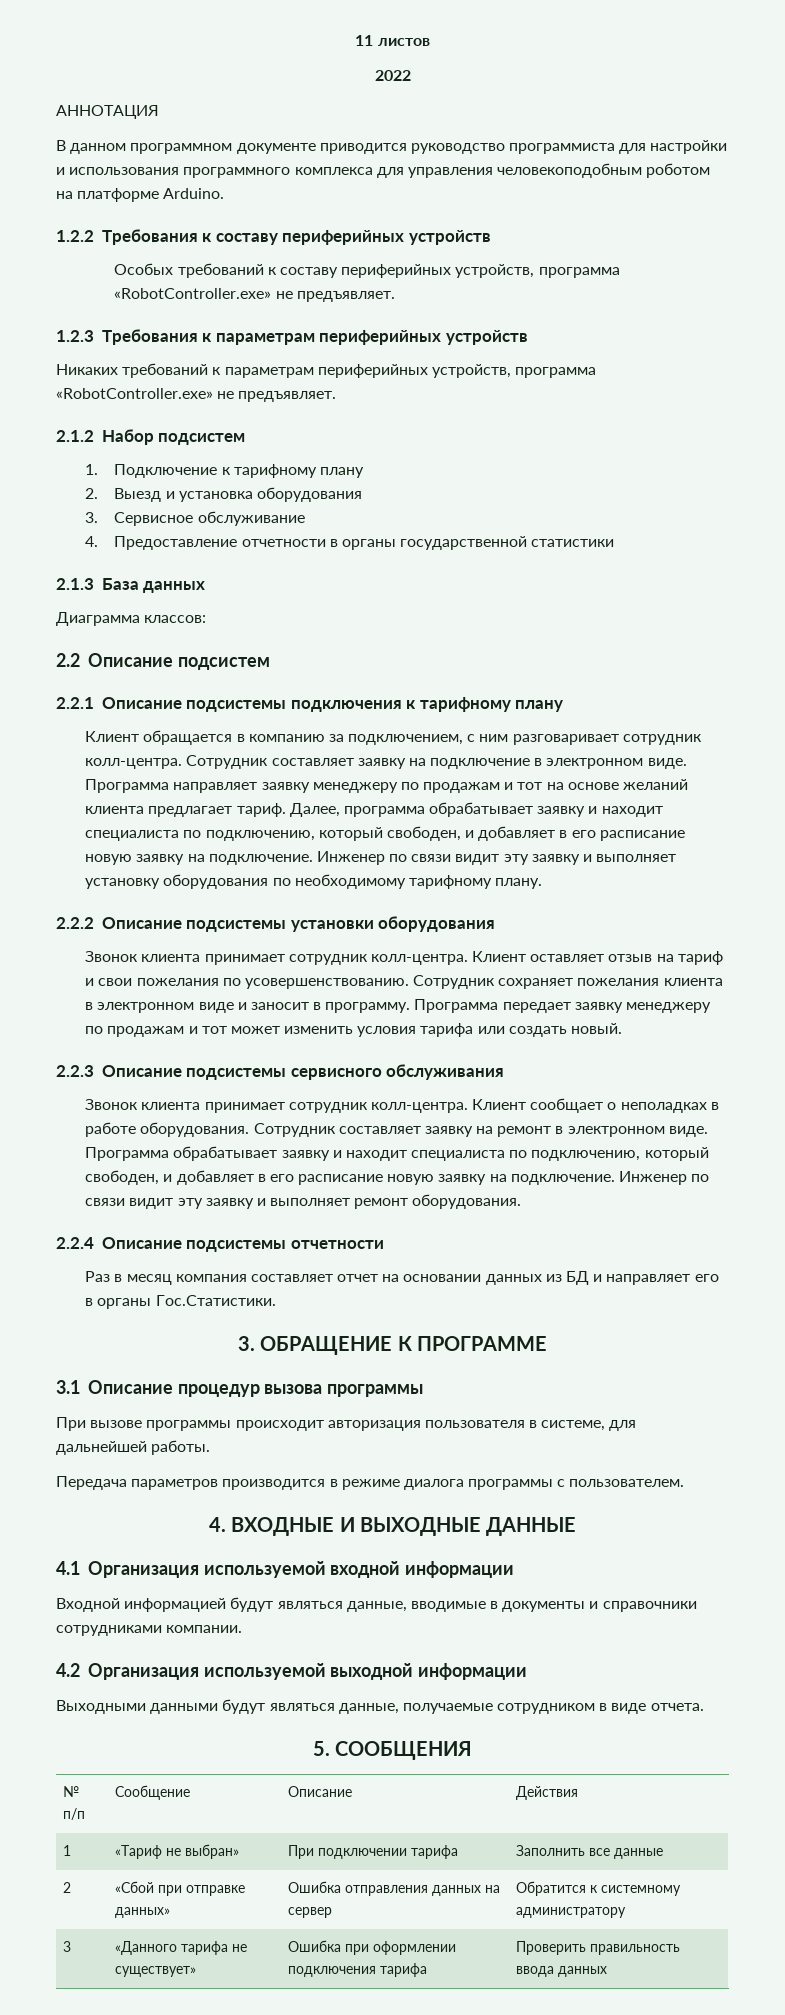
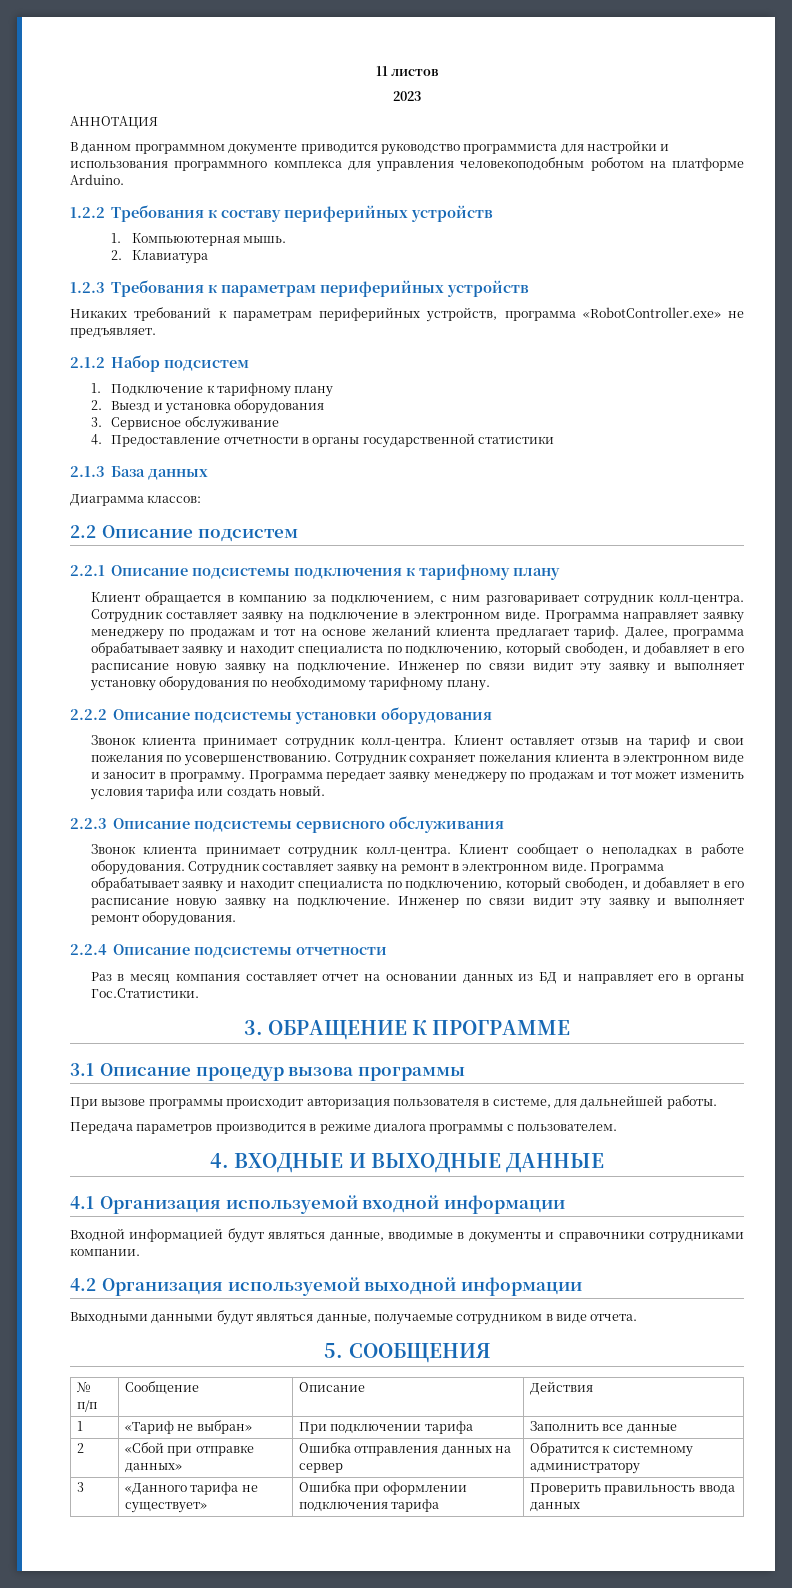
- 2022
+ 2023
- Особых требований к составу периферийных устройств, программа «RobotController.exe» не предъявляет.
+ 1. Компьюютерная мышь.
+ 2. Клавиатура

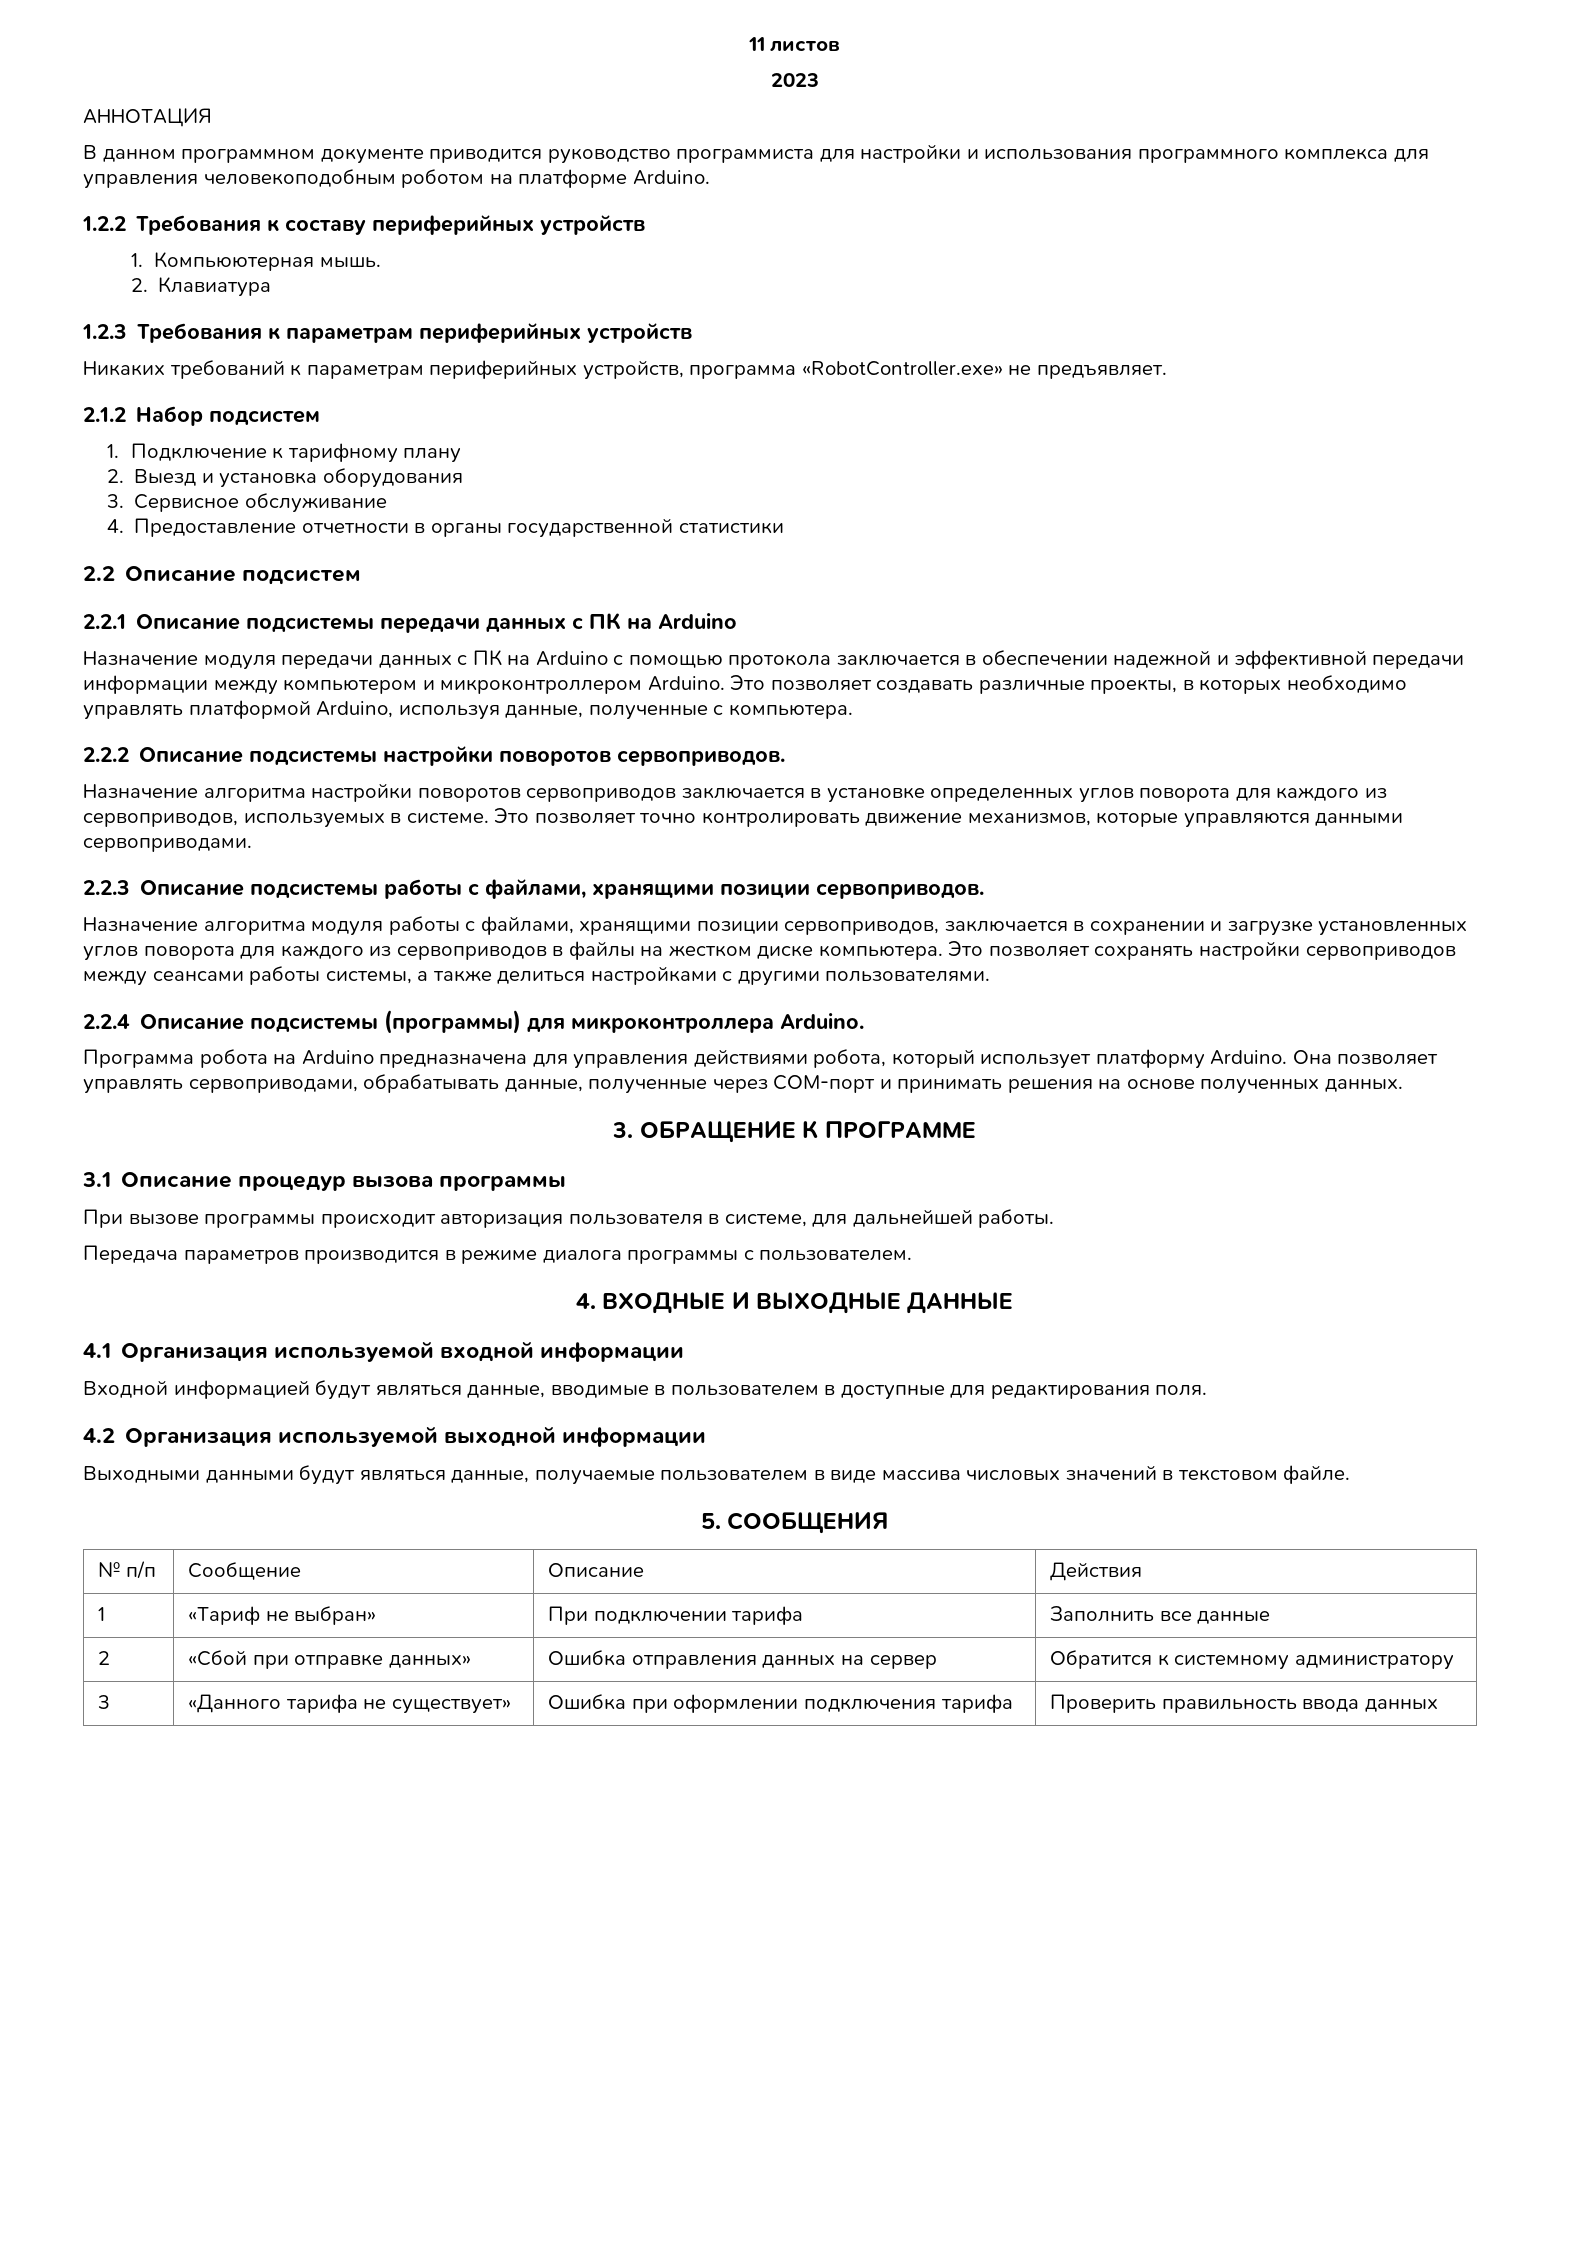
- 2.1.3 База данных
- Диаграмма классов:
- 2.2.1 Описание подсистемы подключения к тарифному плану
- Клиент обращается в компанию за подключением, с ним разговаривает сотрудник колл-центра. Сотрудник составляет заявку на подключение в электронном виде. Программа направляет заявку менеджеру по продажам и тот на основе желаний клиента предлагает тариф. Далее, программа обрабатывает заявку и находит специалиста по подключению, который свободен, и добавляет в его расписание новую заявку на подключение. Инженер по связи видит эту заявку и выполняет установку оборудования по необходимому тарифному плану.
- 2.2.2 Описание подсистемы установки оборудования
- Звонок клиента принимает сотрудник колл-центра. Клиент оставляет отзыв на тариф и свои пожелания по усовершенствованию. Сотрудник сохраняет пожелания клиента в электронном виде и заносит в программу. Программа передает заявку менеджеру по продажам и тот может изменить условия тарифа или создать новый.
- 2.2.3 Описание подсистемы сервисного обслуживания
- Звонок клиента принимает сотрудник колл-центра. Клиент сообщает о неполадках в работе оборудования. Сотрудник составляет заявку на ремонт в электронном виде. Программа обрабатывает заявку и находит специалиста по подключению, который свободен, и добавляет в его расписание новую заявку на подключение. Инженер по связи видит эту заявку и выполняет ремонт оборудования.
- 2.2.4 Описание подсистемы отчетности
- Раз в месяц компания составляет отчет на основании данных из БД и направляет его в органы Гос.Статистики.
+ 2.2.1 Описание подсистемы передачи данных с ПК на Arduino
+ Назначение модуля передачи данных с ПК на Arduino с помощью протокола заключается в обеспечении надежной и эффективной передачи информации между компьютером и микроконтроллером Arduino. Это позволяет создавать различные проекты, в которых необходимо управлять платформой Arduino, используя данные, полученные с компьютера.
+ 2.2.2 Описание подсистемы настройки поворотов сервоприводов.
+ Назначение алгоритма настройки поворотов сервоприводов заключается в установке определенных углов поворота для каждого из сервоприводов, используемых в системе. Это позволяет точно контролировать движение механизмов, которые управляются данными сервоприводами.
+ 2.2.3 Описание подсистемы работы с файлами, хранящими позиции сервоприводов.
+ Назначение алгоритма модуля работы с файлами, хранящими позиции сервоприводов, заключается в сохранении и загрузке установленных углов поворота для каждого из сервоприводов в файлы на жестком диске компьютера. Это позволяет сохранять настройки сервоприводов между сеансами работы системы, а также делиться настройками с другими пользователями.
+ 2.2.4 Описание подсистемы (программы) для микроконтроллера Arduino.
+ Программа робота на Arduino предназначена для управления действиями робота, который использует платформу Arduino. Она позволяет управлять сервоприводами, обрабатывать данные, полученные через COM-порт и принимать решения на основе полученных данных.
- Входной информацией будут являться данные, вводимые в документы и справочники сотрудниками компании.
+ Входной информацией будут являться данные, вводимые в пользователем в доступные для редактирования поля.
- Выходными данными будут являться данные, получаемые сотрудником в виде отчета.
+ Выходными данными будут являться данные, получаемые пользователем в виде массива числовых значений в текстовом файле.

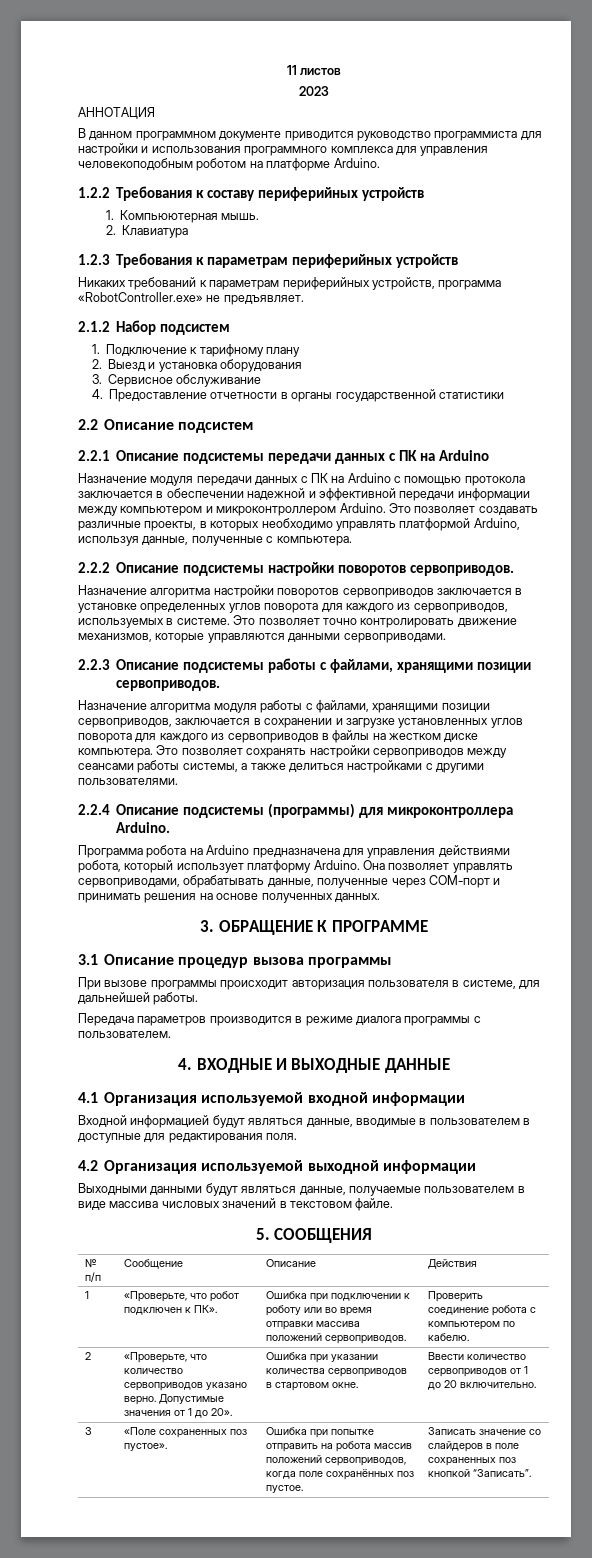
- 1 | «Тариф не выбран» | При подключении тарифа | Заполнить все данные
- 2 | «Сбой при отправке данных» | Ошибка отправления данных на сервер | Обратится к системному администратору
- 3 | «Данного тарифа не существует» | Ошибка при оформлении подключения тарифа | Проверить правильность ввода данных
+ 1 | «Проверьте, что робот подключен к ПК». | Ошибка при подключении к роботу или во время отправки массива положений сервоприводов. | Проверить соединение робота с компьютером по кабелю.
+ 2 | «Проверьте, что количество сервоприводов указано верно. Допустимые значения от 1 до 20». | Ошибка при указании количества сервоприводов в стартовом окне. | Ввести количество сервоприводов от 1 до 20 включительно.
+ 3 | «Поле сохраненных поз пустое». | Ошибка при попытке отправить на робота массив положений сервоприводов, когда поле сохранённых поз пустое. | Записать значение со слайдеров в поле сохраненных поз кнопкой “Записать”.

